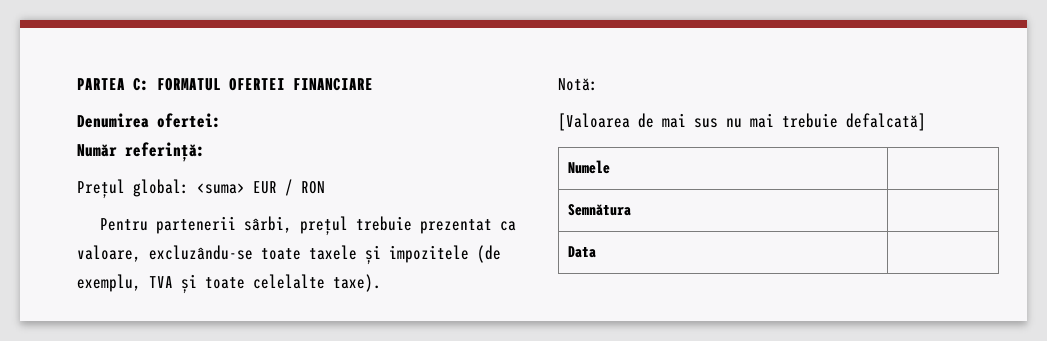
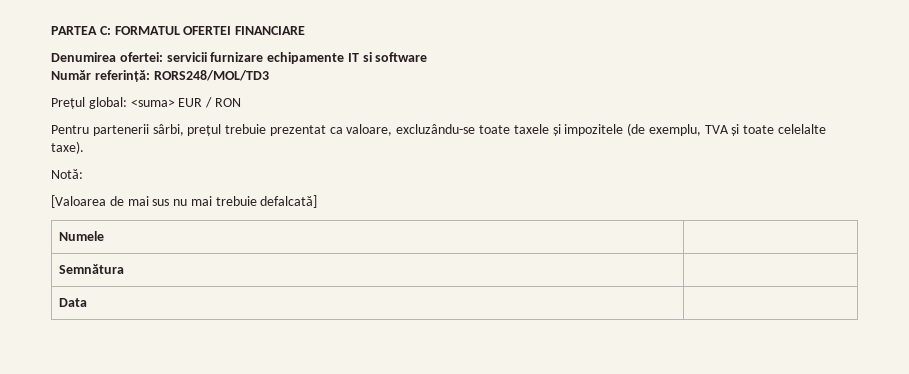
- Denumirea ofertei:
+ Denumirea ofertei: servicii furnizare echipamente IT si software
- Număr referință:
+ Număr referință: RORS248/MOL/TD3

